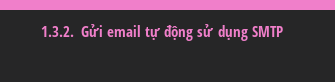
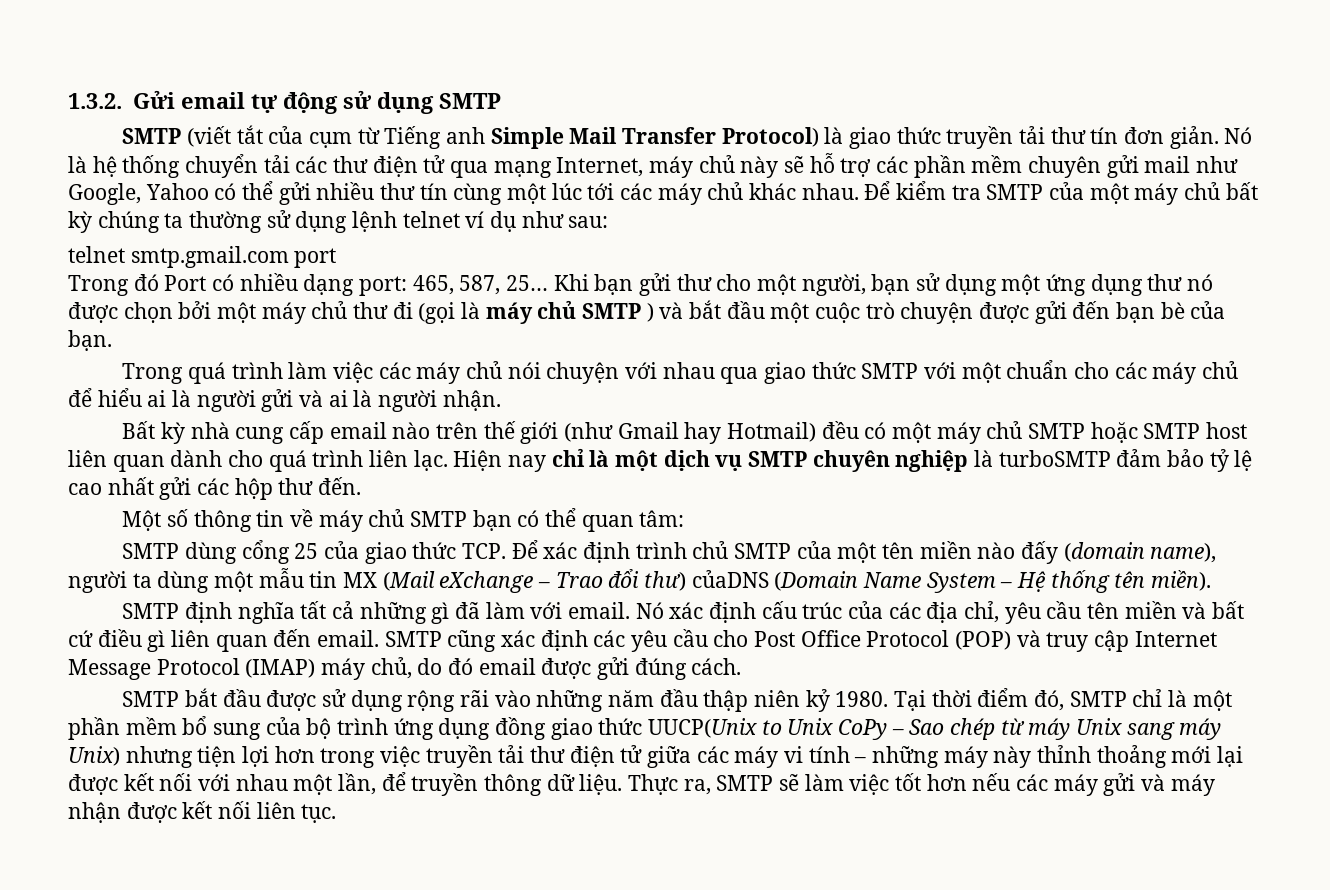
+ SMTP (viết tắt của cụm từ Tiếng anh Simple Mail Transfer Protocol) là giao thức truyền tải thư tín đơn giản. Nó là hệ thống chuyển tải các thư điện tử qua mạng Internet, máy chủ này sẽ hỗ trợ các phần mềm chuyên gửi mail như Google, Yahoo có thể gửi nhiều thư tín cùng một lúc tới các máy chủ khác nhau. Để kiểm tra SMTP của một máy chủ bất kỳ chúng ta thường sử dụng lệnh telnet ví dụ như sau:
+ telnet smtp.gmail.com port
+ Trong đó Port có nhiều dạng port: 465, 587, 25… Khi bạn gửi thư cho một người, bạn sử dụng một ứng dụng thư nó được chọn bởi một máy chủ thư đi (gọi là máy chủ SMTP ) và bắt đầu một cuộc trò chuyện được gửi đến bạn bè của bạn.
+ Trong quá trình làm việc các máy chủ nói chuyện với nhau qua giao thức SMTP với một chuẩn cho các máy chủ để hiểu ai là người gửi và ai là người nhận.
+ Bất kỳ nhà cung cấp email nào trên thế giới (như Gmail hay Hotmail) đều có một máy chủ SMTP hoặc SMTP host liên quan dành cho quá trình liên lạc. Hiện nay chỉ là một dịch vụ SMTP chuyên nghiệp là turboSMTP đảm bảo tỷ lệ cao nhất gửi các hộp thư đến.
+ Một số thông tin về máy chủ SMTP bạn có thể quan tâm:
+ SMTP dùng cổng 25 của giao thức TCP. Để xác định trình chủ SMTP của một tên miền nào đấy (domain name), người ta dùng một mẫu tin MX (Mail eXchange – Trao đổi thư) củaDNS (Domain Name System – Hệ thống tên miền).
+ SMTP định nghĩa tất cả những gì đã làm với email. Nó xác định cấu trúc của các địa chỉ, yêu cầu tên miền và bất cứ điều gì liên quan đến email. SMTP cũng xác định các yêu cầu cho Post Office Protocol (POP) và truy cập Internet Message Protocol (IMAP) máy chủ, do đó email được gửi đúng cách.
+ SMTP bắt đầu được sử dụng rộng rãi vào những năm đầu thập niên kỷ 1980. Tại thời điểm đó, SMTP chỉ là một phần mềm bổ sung của bộ trình ứng dụng đồng giao thức UUCP(Unix to Unix CoPy – Sao chép từ máy Unix sang máy Unix) nhưng tiện lợi hơn trong việc truyền tải thư điện tử giữa các máy vi tính – những máy này thỉnh thoảng mới lại được kết nối với nhau một lần, để truyền thông dữ liệu. Thực ra, SMTP sẽ làm việc tốt hơn nếu các máy gửi và máy nhận được kết nối liên tục.

